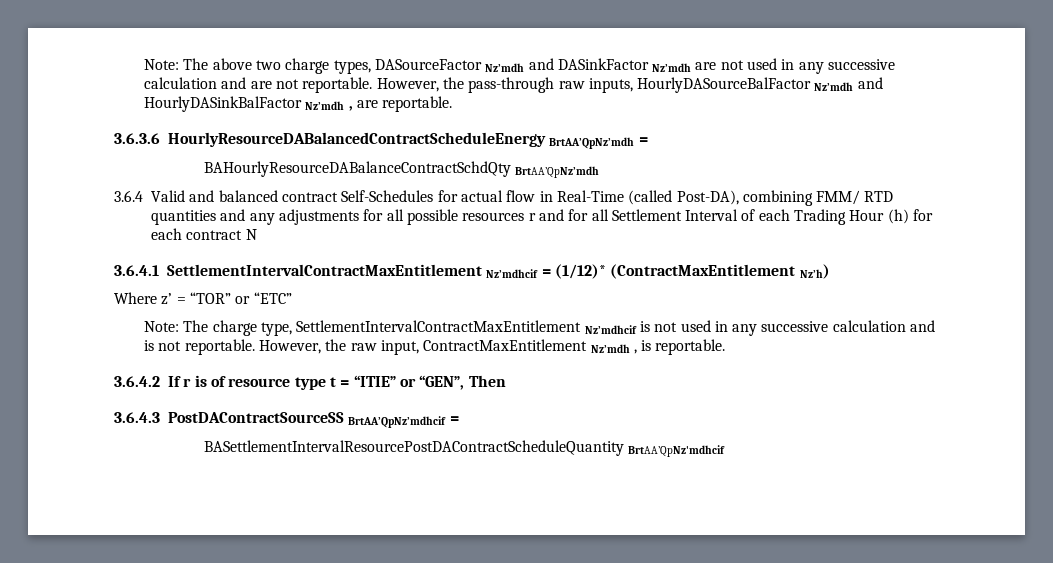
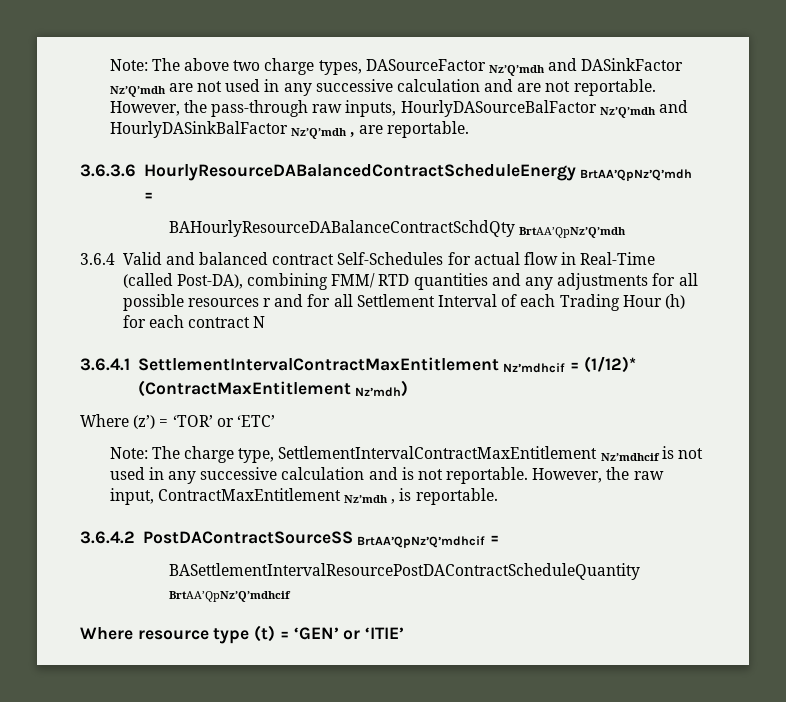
- Note: The above two charge types, DASourceFactor Nz’mdh and DASinkFactor Nz’mdh are not used in any successive calculation and are not reportable.
+ Note: The above two charge types, DASourceFactor Nz’Q’mdh and DASinkFactor Nz’Q’mdh are not used in any successive calculation and are not reportable.
- However, the pass-through raw inputs, HourlyDASourceBalFactor Nz’mdh and HourlyDASinkBalFactor Nz’mdh , are reportable.
+ However, the pass-through raw inputs, HourlyDASourceBalFactor Nz’Q’mdh and HourlyDASinkBalFactor Nz’Q’mdh , are reportable.
- 3.6.3.6 HourlyResourceDABalancedContractScheduleEnergy BrtAA’QpNz’mdh =
+ 3.6.3.6 HourlyResourceDABalancedContractScheduleEnergy BrtAA’QpNz’Q’mdh =
- BAHourlyResourceDABalanceContractSchdQty BrtAA’QpNz’mdh
+ BAHourlyResourceDABalanceContractSchdQty BrtAA’QpNz’Q’mdh
- 3.6.4.1 SettlementIntervalContractMaxEntitlement Nz’mdhcif = (1/12)* (ContractMaxEntitlement Nz’h)
- Where z’ = “TOR” or “ETC”
+ 3.6.4.1 SettlementIntervalContractMaxEntitlement Nz’mdhcif = (1/12)* (ContractMaxEntitlement Nz’mdh)
+ Where (z’) = ‘TOR’ or ‘ETC’
- 3.6.4.2 If r is of resource type t = “ITIE” or “GEN”, Then
- 3.6.4.3 PostDAContractSourceSS BrtAA’QpNz’mdhcif =
- BASettlementIntervalResourcePostDAContractScheduleQuantity BrtAA’QpNz'mdhcif
+ 3.6.4.2 PostDAContractSourceSS BrtAA’QpNz’Q’mdhcif =
+ BASettlementIntervalResourcePostDAContractScheduleQuantity BrtAA’QpNz’Q’mdhcif
+ Where resource type (t) = ‘GEN’ or ‘ITIE’

